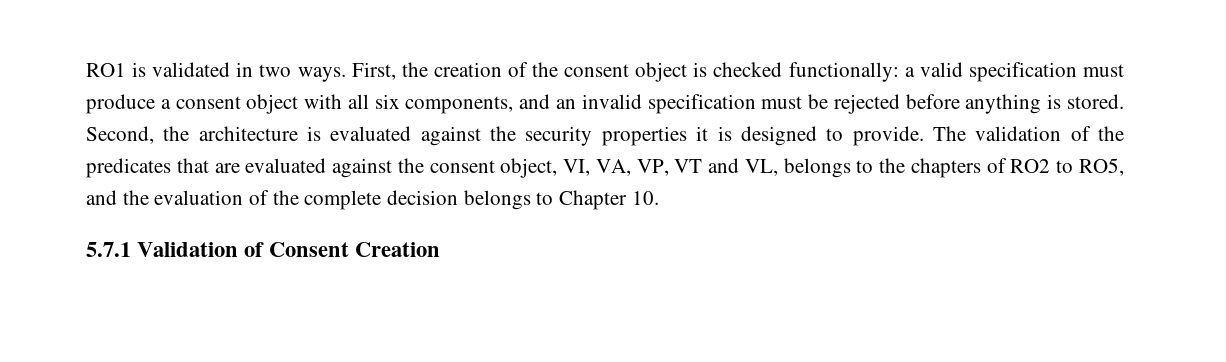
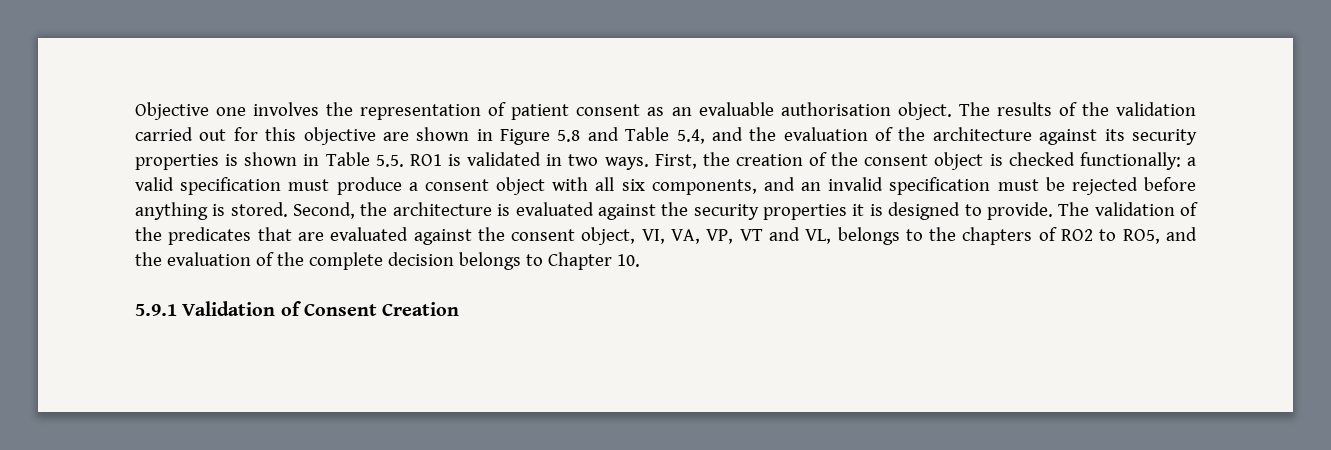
- RO1 is validated in two ways.
+ Objective one involves the representation of patient consent as an evaluable authorisation object. The results of the validation carried out for this objective are shown in Figure 5.8 and Table 5.4, and the evaluation of the architecture against its security properties is shown in Table 5.5. RO1 is validated in two ways.
- 5.7.1 Validation of Consent Creation
+ 5.9.1 Validation of Consent Creation

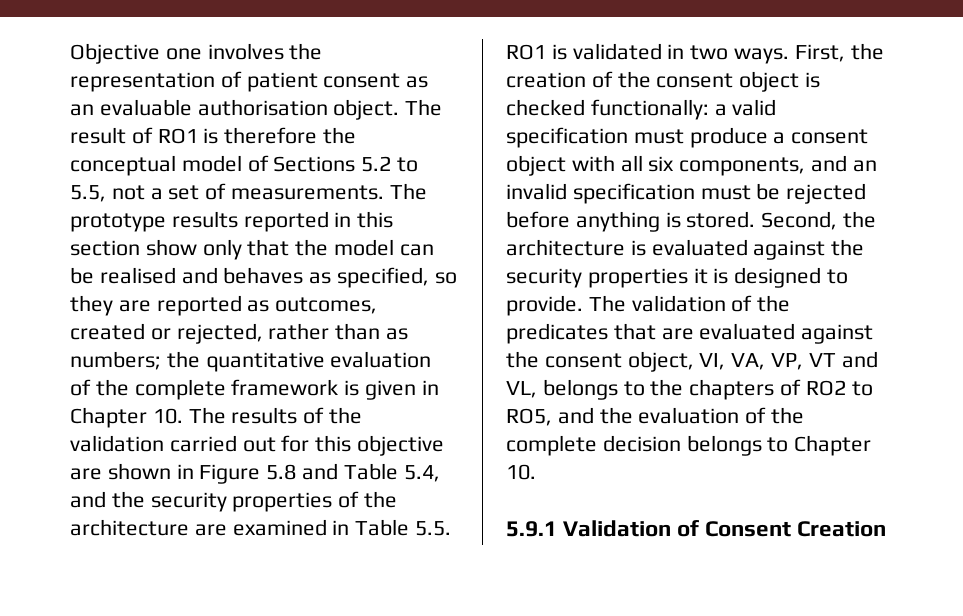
- The results of the validation carried out for this objective are shown in Figure 5.8 and Table 5.4, and the evaluation of the architecture against its security properties is shown in Table 5.5. RO1 is validated in two ways.
+ The result of RO1 is therefore the conceptual model of Sections 5.2 to 5.5, not a set of measurements. The prototype results reported in this section show only that the model can be realised and behaves as specified, so they are reported as outcomes, created or rejected, rather than as numbers; the quantitative evaluation of the complete framework is given in Chapter 10. The results of the validation carried out for this objective are shown in Figure 5.8 and Table 5.4, and the security properties of the architecture are examined in Table 5.5. RO1 is validated in two ways.

